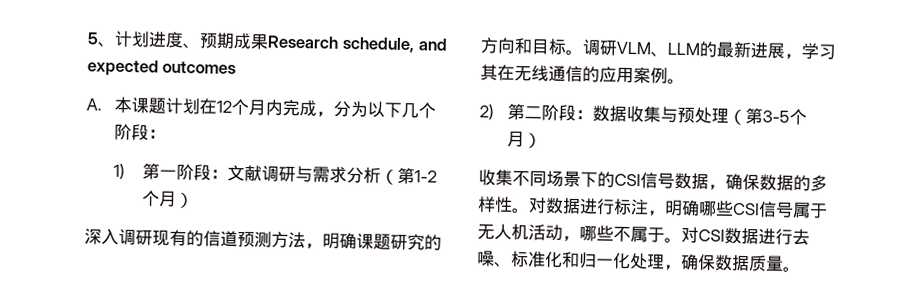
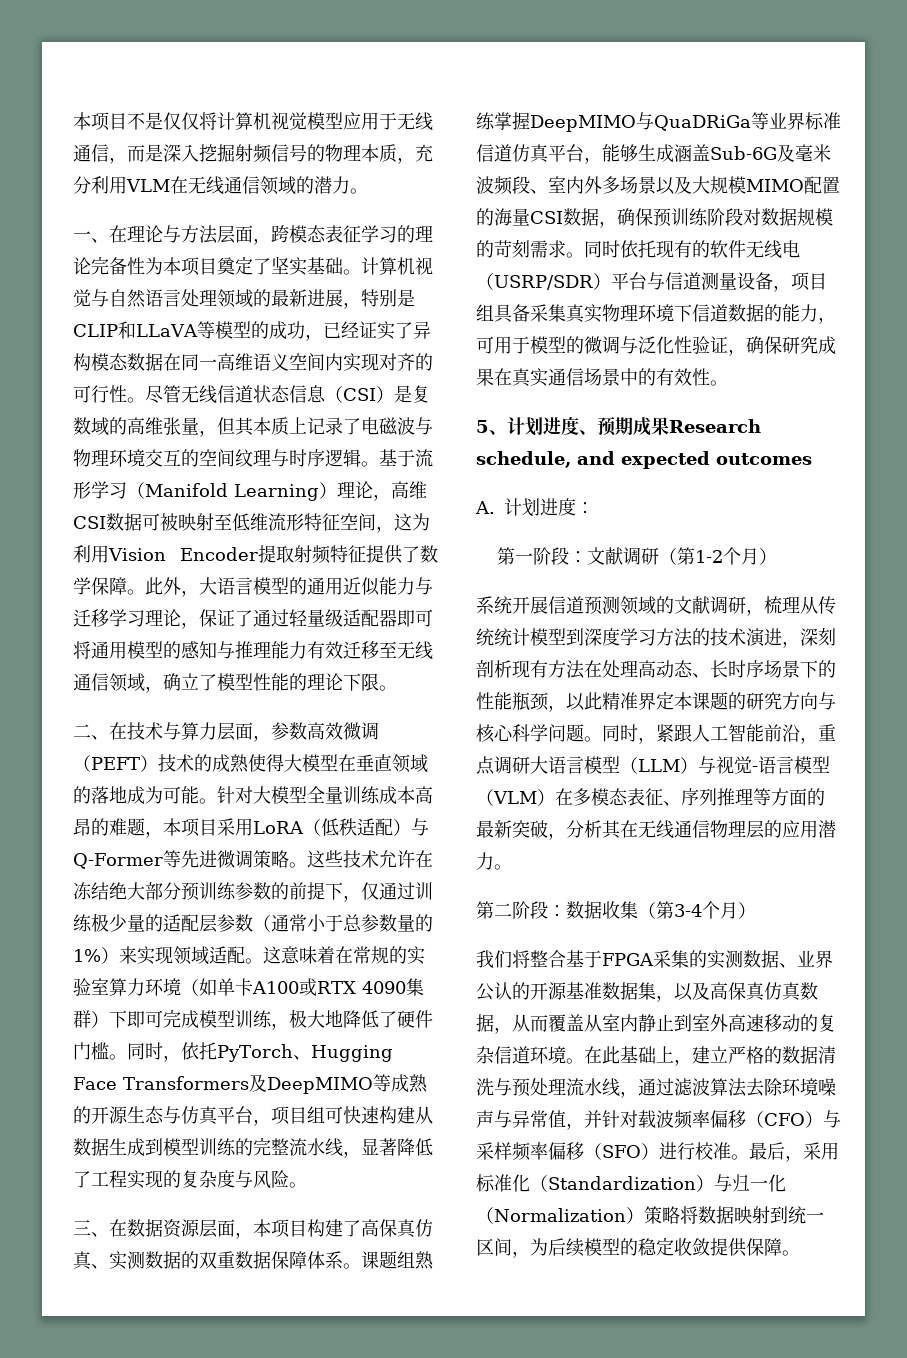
+ 本项目不是仅仅将计算机视觉模型应用于无线通信，而是深入挖掘射频信号的物理本质，充分利用VLM在无线通信领域的潜力。
+ 一、在理论与方法层面，跨模态表征学习的理论完备性为本项目奠定了坚实基础。计算机视觉与自然语言处理领域的最新进展，特别是CLIP和LLaVA等模型的成功，已经证实了异构模态数据在同一高维语义空间内实现对齐的可行性。尽管无线信道状态信息（CSI）是复数域的高维张量，但其本质上记录了电磁波与物理环境交互的空间纹理与时序逻辑。基于流形学习（Manifold Learning）理论，高维CSI数据可被映射至低维流形特征空间，这为利用Vision Encoder提取射频特征提供了数学保障。此外，大语言模型的通用近似能力与迁移学习理论，保证了通过轻量级适配器即可将通用模型的感知与推理能力有效迁移至无线通信领域，确立了模型性能的理论下限。
+ 二、在技术与算力层面，参数高效微调（PEFT）技术的成熟使得大模型在垂直领域的落地成为可能。针对大模型全量训练成本高昂的难题，本项目采用LoRA（低秩适配）与Q-Former等先进微调策略。这些技术允许在冻结绝大部分预训练参数的前提下，仅通过训练极少量的适配层参数（通常小于总参数量的1%）来实现领域适配。这意味着在常规的实验室算力环境（如单卡A100或RTX 4090集群）下即可完成模型训练，极大地降低了硬件门槛。同时，依托PyTorch、Hugging Face Transformers及DeepMIMO等成熟的开源生态与仿真平台，项目组可快速构建从数据生成到模型训练的完整流水线，显著降低了工程实现的复杂度与风险。
+ 三、在数据资源层面，本项目构建了高保真仿真、实测数据的双重数据保障体系。课题组熟练掌握DeepMIMO与QuaDRiGa等业界标准信道仿真平台，能够生成涵盖Sub-6G及毫米波频段、室内外多场景以及大规模MIMO配置的海量CSI数据，确保预训练阶段对数据规模的苛刻需求。同时依托现有的软件无线电（USRP/SDR）平台与信道测量设备，项目组具备采集真实物理环境下信道数据的能力，可用于模型的微调与泛化性验证，确保研究成果在真实通信场景中的有效性。
- A.本课题计划在12个月内完成，分为以下几个阶段：
+ A.计划进度：
- 1)第一阶段：文献调研与需求分析（第1-2个月）
+ 第一阶段：文献调研（第1-2个月）
- 深入调研现有的信道预测方法，明确课题研究的方向和目标。调研VLM、LLM的最新进展，学习其在无线通信的应用案例。
- 2)第二阶段：数据收集与预处理（第3-5个月）
- 收集不同场景下的CSI信号数据，确保数据的多样性。对数据进行标注，明确哪些CSI信号属于无人机活动，哪些不属于。对CSI数据进行去噪、标准化和归一化处理，确保数据质量。
+ 系统开展信道预测领域的文献调研，梳理从传统统计模型到深度学习方法的技术演进，深刻剖析现有方法在处理高动态、长时序场景下的性能瓶颈，以此精准界定本课题的研究方向与核心科学问题。同时，紧跟人工智能前沿，重点调研大语言模型（LLM）与视觉-语言模型（VLM）在多模态表征、序列推理等方面的最新突破，分析其在无线通信物理层的应用潜力。
+ 第二阶段：数据收集（第3-4个月）
+ 我们将整合基于FPGA采集的实测数据、业界公认的开源基准数据集，以及高保真仿真数据，从而覆盖从室内静止到室外高速移动的复杂信道环境。在此基础上，建立严格的数据清洗与预处理流水线，通过滤波算法去除环境噪声与异常值，并针对载波频率偏移（CFO）与采样频率偏移（SFO）进行校准。最后，采用标准化（Standardization）与归一化（Normalization）策略将数据映射到统一区间，为后续模型的稳定收敛提供保障。

